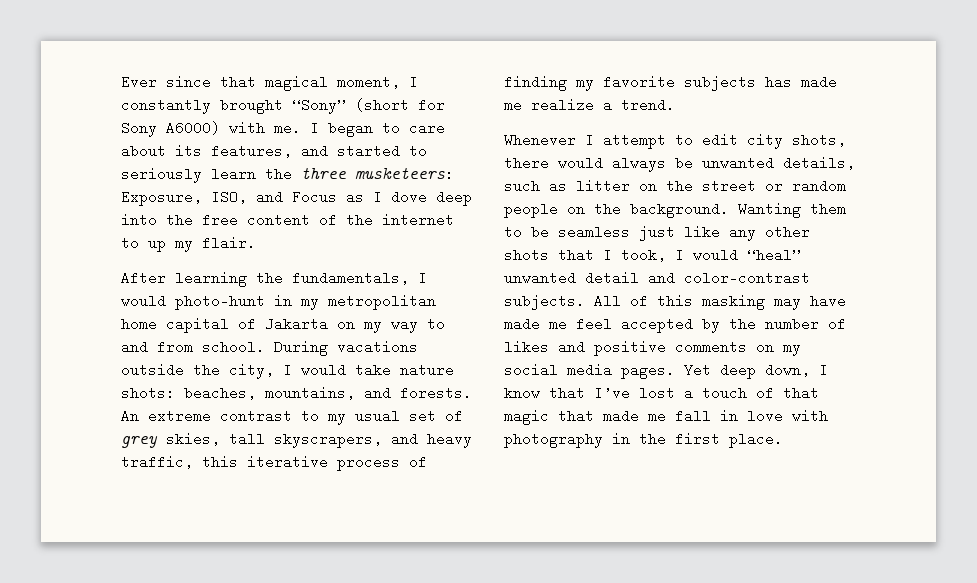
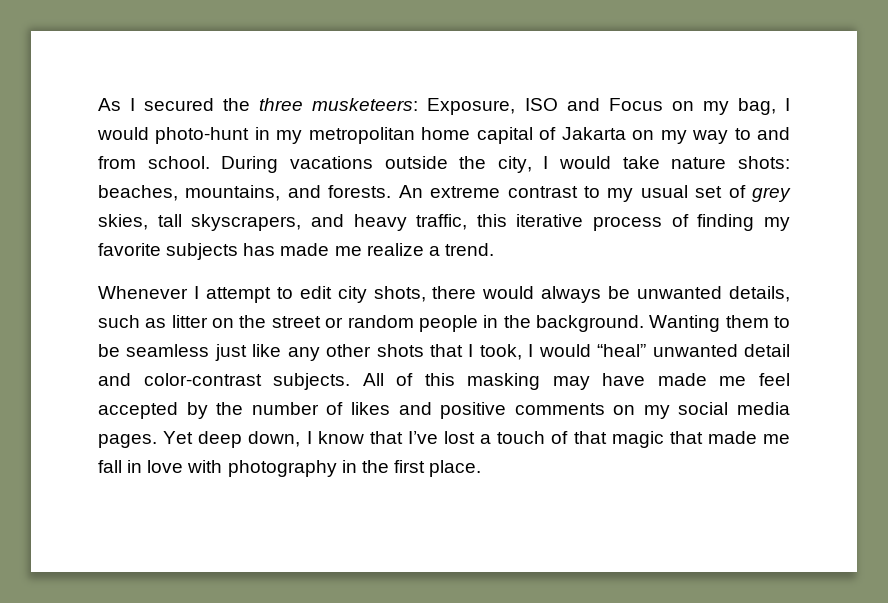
- Ever since that magical moment, I constantly brought “Sony” (short for Sony A6000) with me. I began to care about its features, and started to seriously learn the three musketeers: Exposure, ISO, and Focus as I dove deep into the free content of the internet to up my flair.
- After learning the fundamentals, I would photo-hunt in my metropolitan home capital of Jakarta on my way to and from school.
+ As I secured the three musketeers: Exposure, ISO and Focus on my bag, I would photo-hunt in my metropolitan home capital of Jakarta on my way to and from school.
- Whenever I attempt to edit city shots, there would always be unwanted details, such as litter on the street or random people on the background.
+ Whenever I attempt to edit city shots, there would always be unwanted details, such as litter on the street or random people in the background.

